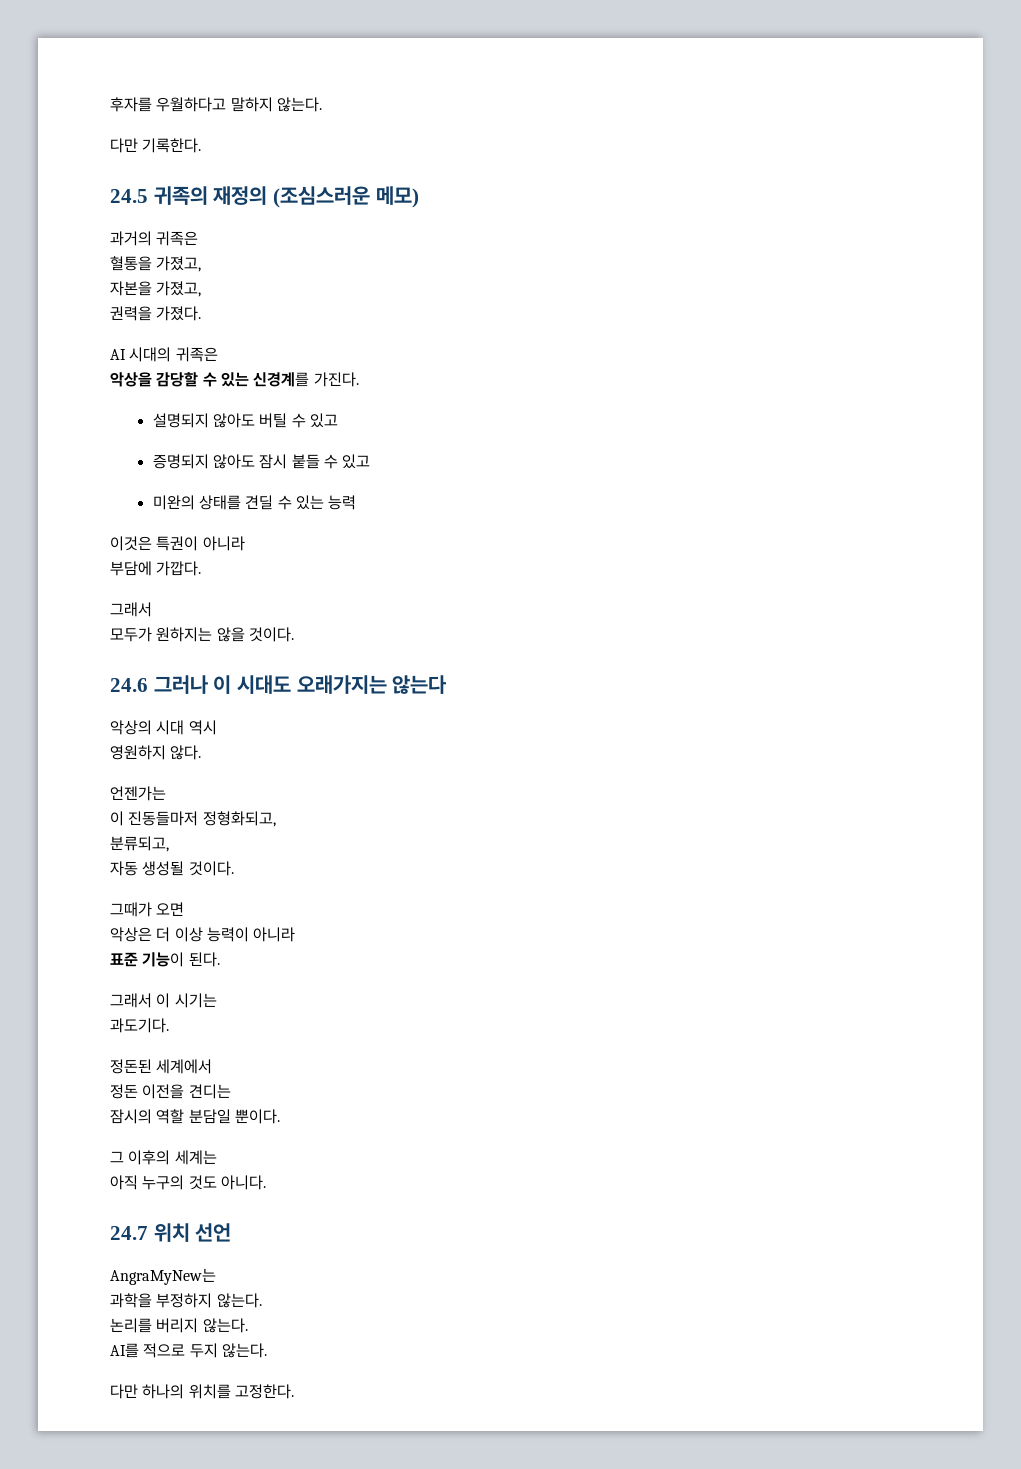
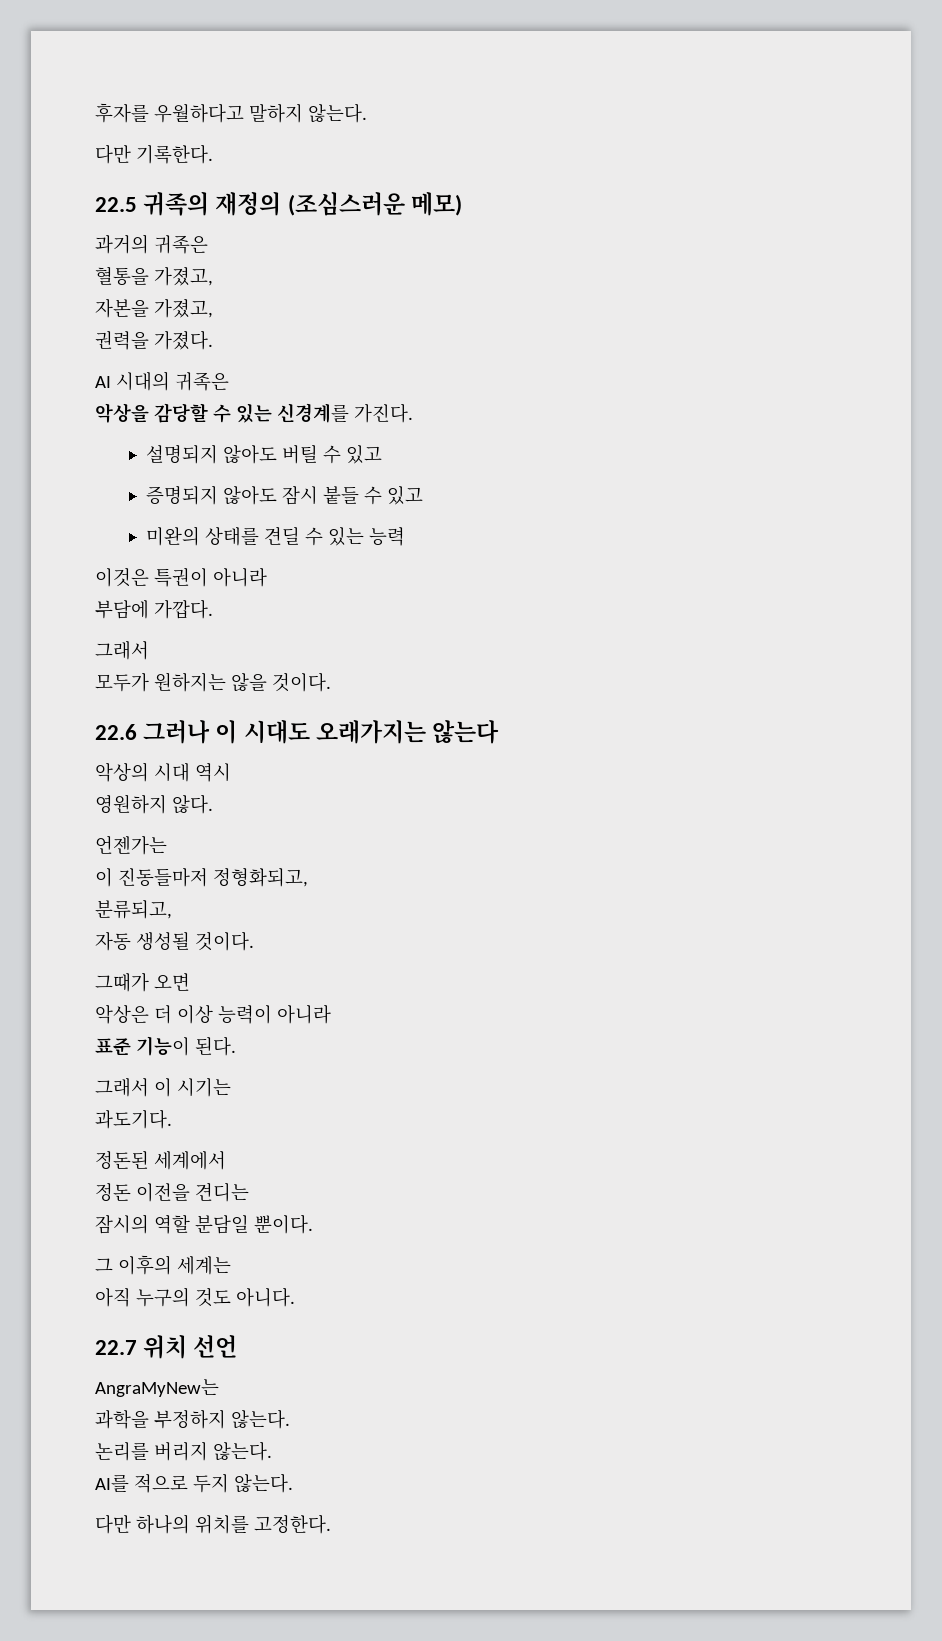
- 24.5 귀족의 재정의 (조심스러운 메모)
+ 22.5 귀족의 재정의 (조심스러운 메모)
- 24.6 그러나 이 시대도 오래가지는 않는다
+ 22.6 그러나 이 시대도 오래가지는 않는다
- 24.7 위치 선언
+ 22.7 위치 선언

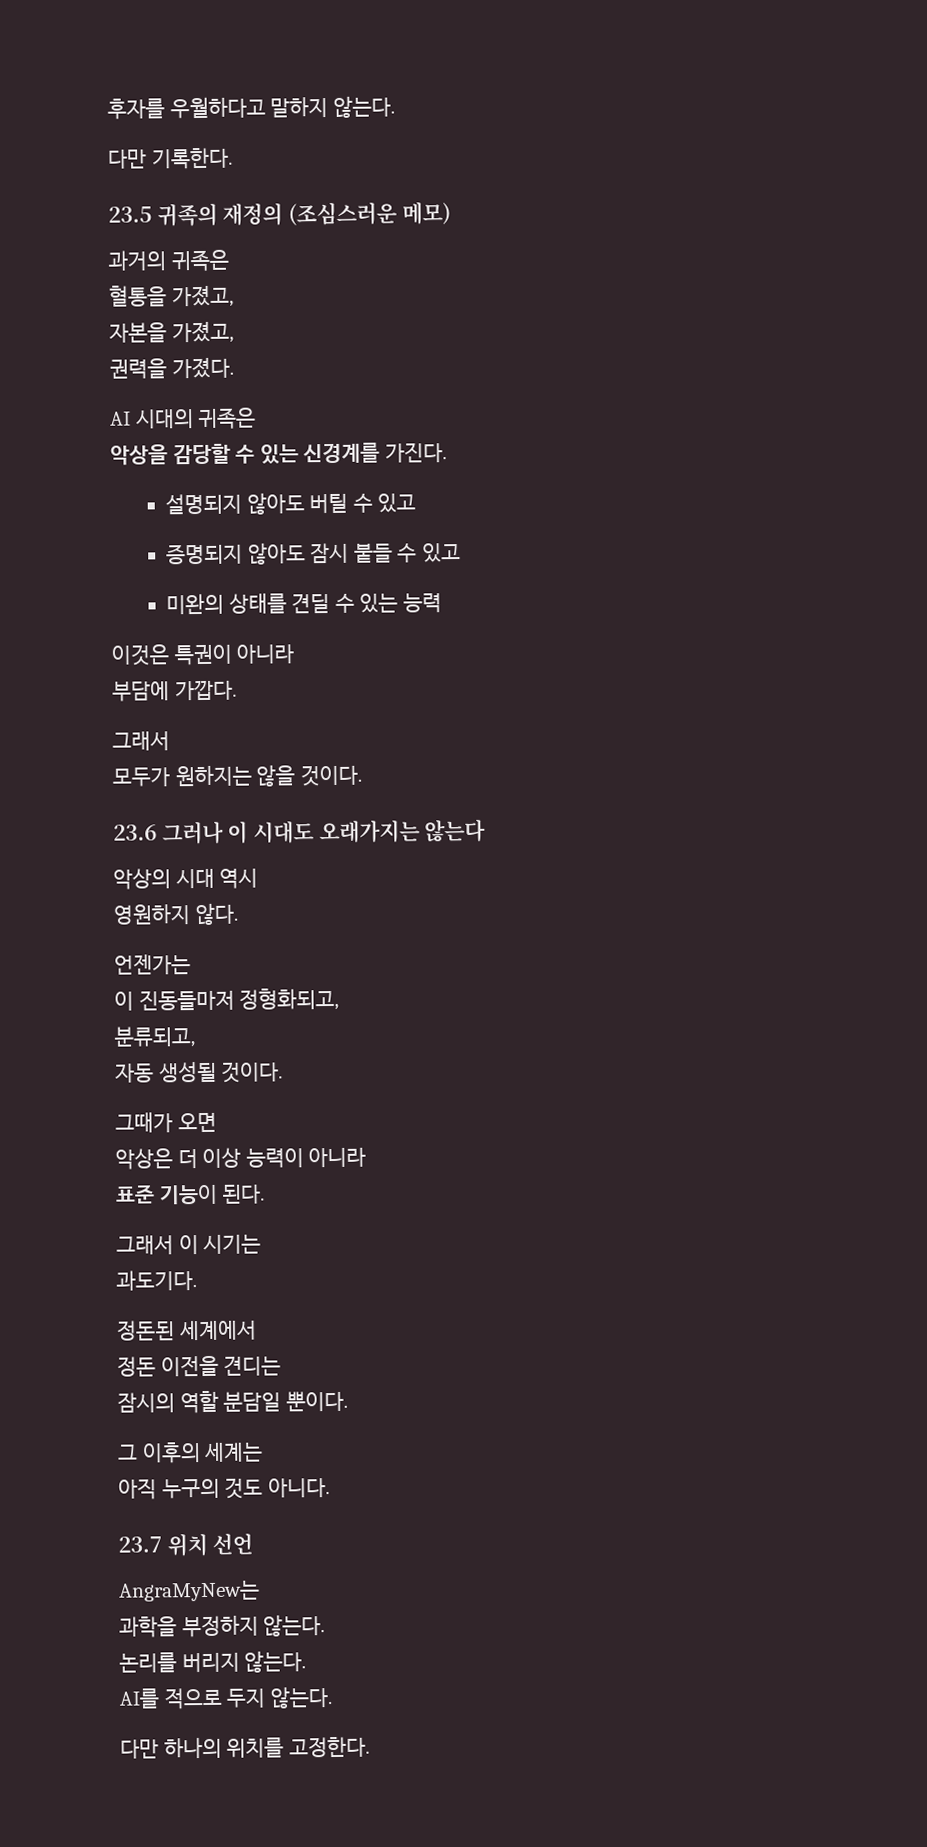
- 22.5 귀족의 재정의 (조심스러운 메모)
+ 23.5 귀족의 재정의 (조심스러운 메모)
- 22.6 그러나 이 시대도 오래가지는 않는다
+ 23.6 그러나 이 시대도 오래가지는 않는다
- 22.7 위치 선언
+ 23.7 위치 선언

